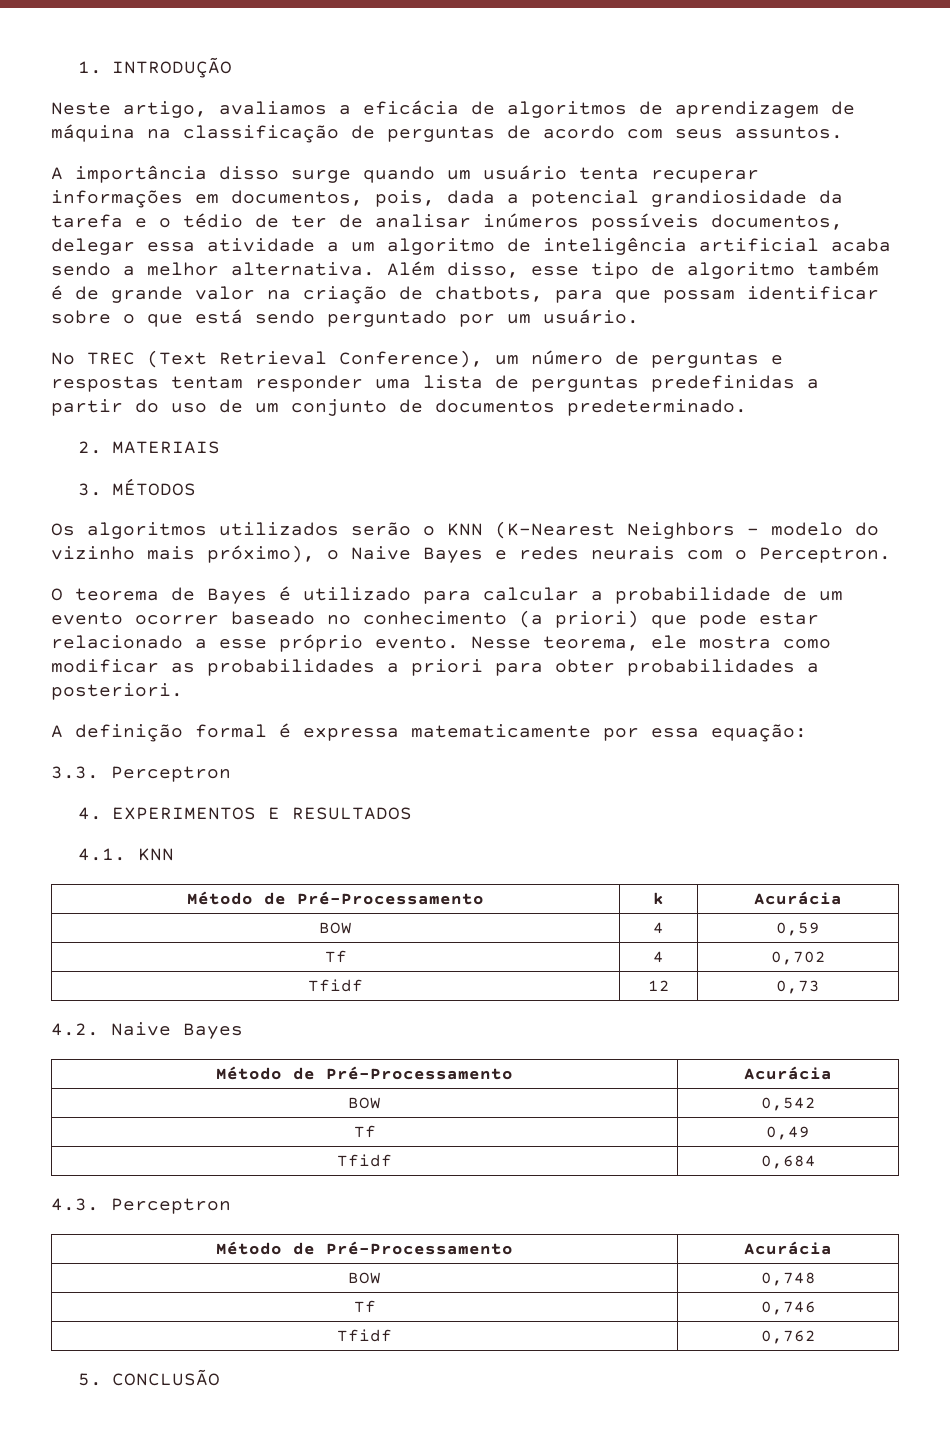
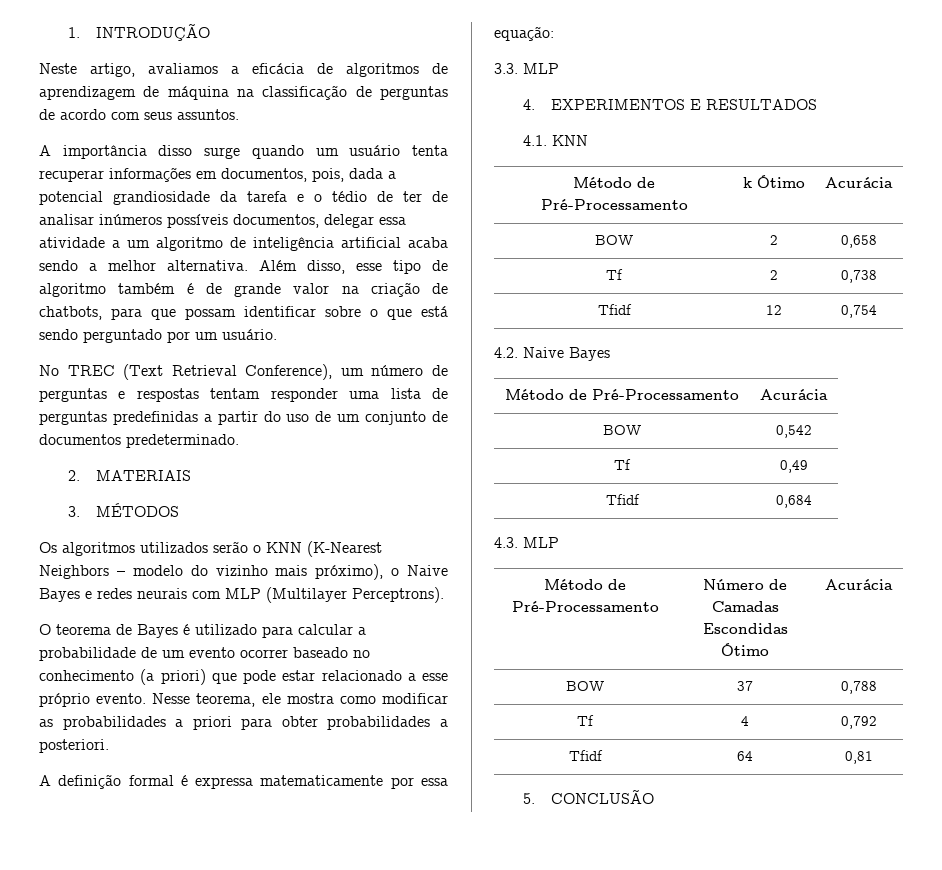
- Os algoritmos utilizados serão o KNN (K-Nearest Neighbors – modelo do vizinho mais próximo), o Naive Bayes e redes neurais com o Perceptron.
+ Os algoritmos utilizados serão o KNN (K-Nearest Neighbors – modelo do vizinho mais próximo), o Naive Bayes e redes neurais com MLP (Multilayer Perceptrons).
- 3.3. Perceptron
+ 3.3. MLP
- Método de Pré-Processamento | k | Acurácia
- BOW | 4 | 0,59
- Tf | 4 | 0,702
+ Método de Pré-Processamento | k Ótimo | Acurácia
+ BOW | 2 | 0,658
+ Tf | 2 | 0,738
- Tfidf | 12 | 0,73
+ Tfidf | 12 | 0,754
- 4.3. Perceptron
- Método de Pré-Processamento | Acurácia
- BOW | 0,748
- Tf | 0,746
- Tfidf | 0,762
+ 4.3. MLP
+ Método de Pré-Processamento | Número de Camadas Escondidas Ótimo | Acurácia
+ BOW | 37 | 0,788
+ Tf | 4 | 0,792
+ Tfidf | 64 | 0,81

